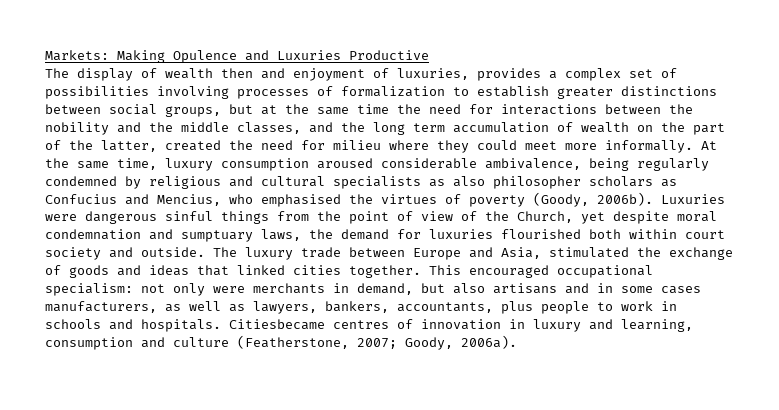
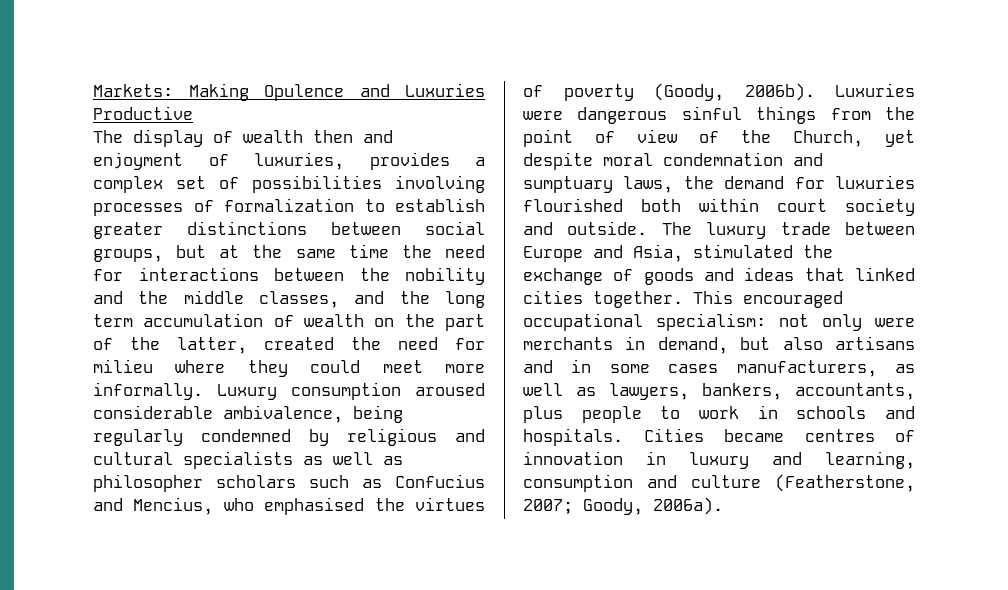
- At the same time, luxury consumption aroused considerable ambivalence, being regularly condemned by religious and cultural specialists as also philosopher scholars as Confucius and Mencius, who emphasised the virtues of poverty (Goody, 2006b).
+ Luxury consumption aroused considerable ambivalence, being regularly condemned by religious and cultural specialists as well as philosopher scholars such as Confucius and Mencius, who emphasised the virtues of poverty (Goody, 2006b).
- Citiesbecame centres of innovation in luxury and learning, consumption and culture (Featherstone, 2007; Goody, 2006a).
+ Cities became centres of innovation in luxury and learning, consumption and culture (Featherstone, 2007; Goody, 2006a).

